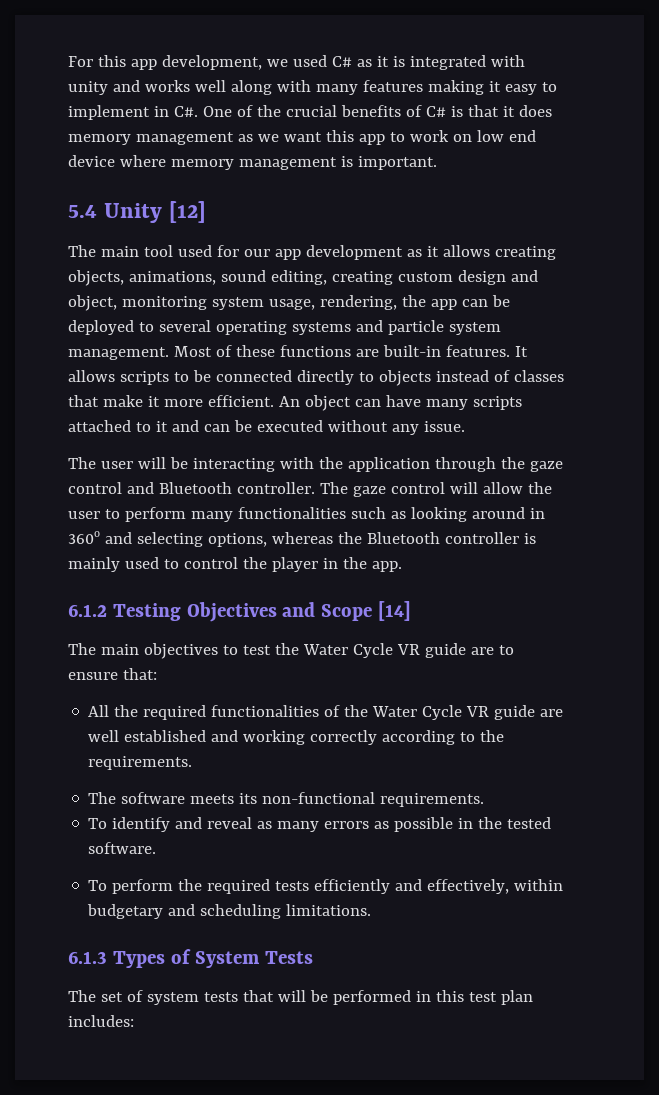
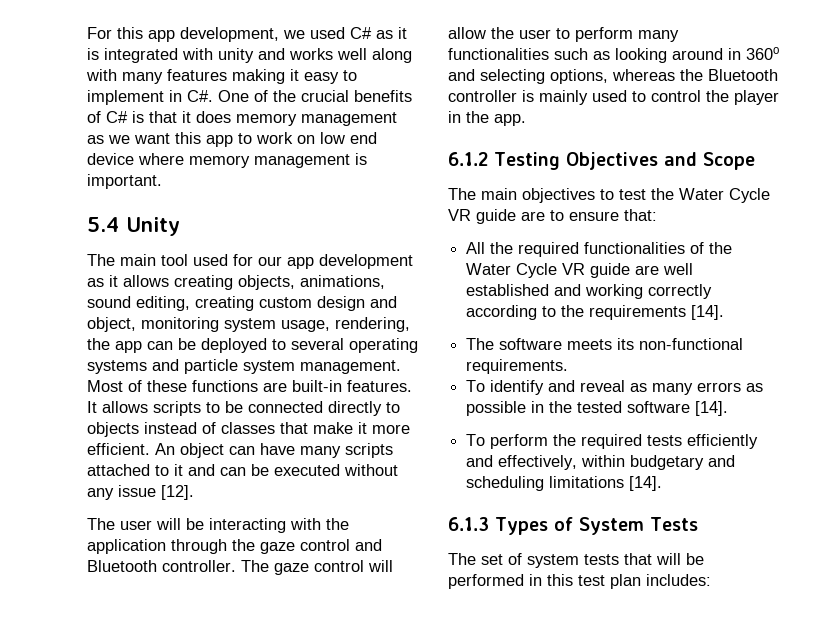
- 5.4 Unity [12]
+ 5.4 Unity
- An object can have many scripts attached to it and can be executed without any issue.
+ An object can have many scripts attached to it and can be executed without any issue [12].
- 6.1.2 Testing Objectives and Scope [14]
+ 6.1.2 Testing Objectives and Scope
- All the required functionalities of the Water Cycle VR guide are well established and working correctly according to the requirements.
+ All the required functionalities of the Water Cycle VR guide are well established and working correctly according to the requirements [14].
- To identify and reveal as many errors as possible in the tested software.
+ To identify and reveal as many errors as possible in the tested software [14].
- To perform the required tests efficiently and effectively, within budgetary and scheduling limitations.
+ To perform the required tests efficiently and effectively, within budgetary and scheduling limitations [14].

